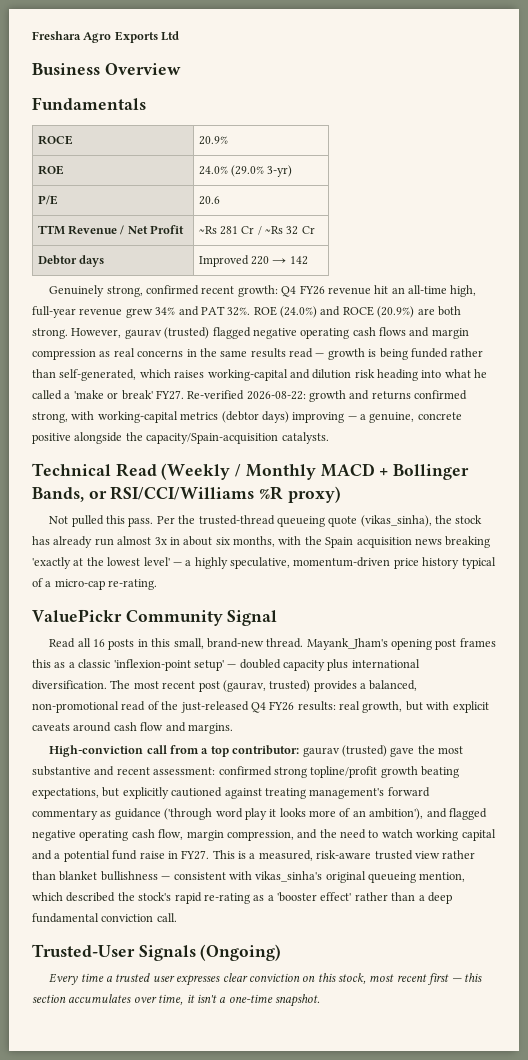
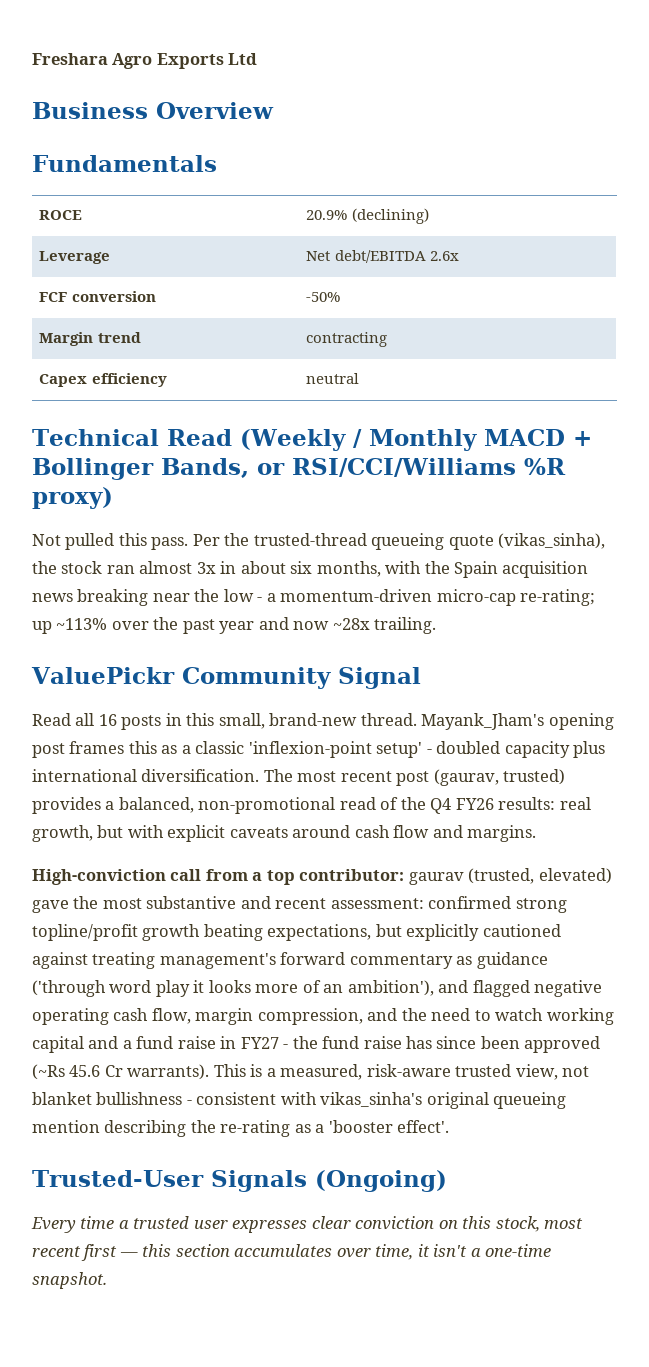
- ROCE | 20.9%
- ROE | 24.0% (29.0% 3-yr)
- P/E | 20.6
- TTM Revenue / Net Profit | ~Rs 281 Cr / ~Rs 32 Cr
- Debtor days | Improved 220 → 142
- Genuinely strong, confirmed recent growth: Q4 FY26 revenue hit an all-time high, full-year revenue grew 34% and PAT 32%. ROE (24.0%) and ROCE (20.9%) are both strong. However, gaurav (trusted) flagged negative operating cash flows and margin compression as real concerns in the same results read — growth is being funded rather than self-generated, which raises working-capital and dilution risk heading into what he called a 'make or break' FY27. Re-verified 2026-08-22: growth and returns confirmed strong, with working-capital metrics (debtor days) improving — a genuine, concrete positive alongside the capacity/Spain-acquisition catalysts.
+ ROCE | 20.9% (declining)
+ Leverage | Net debt/EBITDA 2.6x
+ FCF conversion | -50%
+ Margin trend | contracting
+ Capex efficiency | neutral
- Per the trusted-thread queueing quote (vikas_sinha), the stock has already run almost 3x in about six months, with the Spain acquisition news breaking 'exactly at the lowest level' — a highly speculative, momentum-driven price history typical of a micro-cap re-rating.
+ Per the trusted-thread queueing quote (vikas_sinha), the stock ran almost 3x in about six months, with the Spain acquisition news breaking near the low - a momentum-driven micro-cap re-rating; up ~113% over the past year and now ~28x trailing.
- Mayank_Jham's opening post frames this as a classic 'inflexion-point setup' — doubled capacity plus international diversification.
+ Mayank_Jham's opening post frames this as a classic 'inflexion-point setup' - doubled capacity plus international diversification.
- The most recent post (gaurav, trusted) provides a balanced, non-promotional read of the just-released Q4 FY26 results: real growth, but with explicit caveats around cash flow and margins.
+ The most recent post (gaurav, trusted) provides a balanced, non-promotional read of the Q4 FY26 results: real growth, but with explicit caveats around cash flow and margins.
- High-conviction call from a top contributor: gaurav (trusted) gave the most substantive and recent assessment: confirmed strong topline/profit growth beating expectations, but explicitly cautioned against treating management's forward commentary as guidance ('through word play it looks more of an ambition'), and flagged negative operating cash flow, margin compression, and the need to watch working capital and a potential fund raise in FY27.
+ High-conviction call from a top contributor: gaurav (trusted, elevated) gave the most substantive and recent assessment: confirmed strong topline/profit growth beating expectations, but explicitly cautioned against treating management's forward commentary as guidance ('through word play it looks more of an ambition'), and flagged negative operating cash flow, margin compression, and the need to watch working capital and a fund raise in FY27 - the fund raise has since been approved (~Rs 45.6 Cr warrants).
- This is a measured, risk-aware trusted view rather than blanket bullishness — consistent with vikas_sinha's original queueing mention, which described the stock's rapid re-rating as a 'booster effect' rather than a deep fundamental conviction call.
+ This is a measured, risk-aware trusted view, not blanket bullishness - consistent with vikas_sinha's original queueing mention describing the re-rating as a 'booster effect'.

